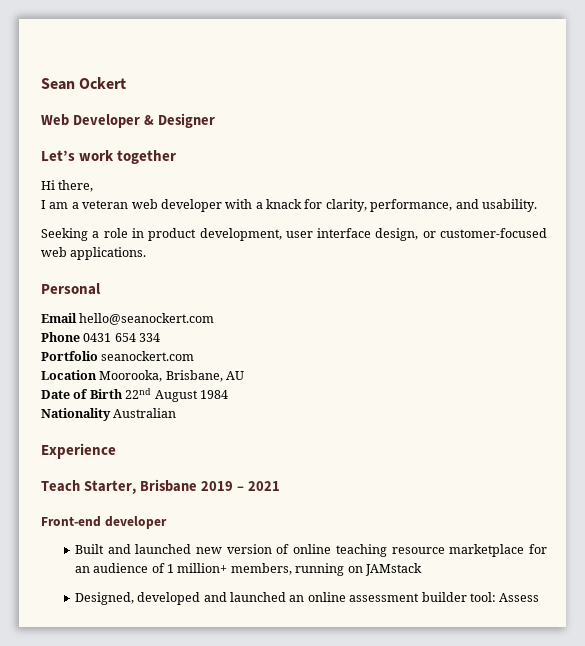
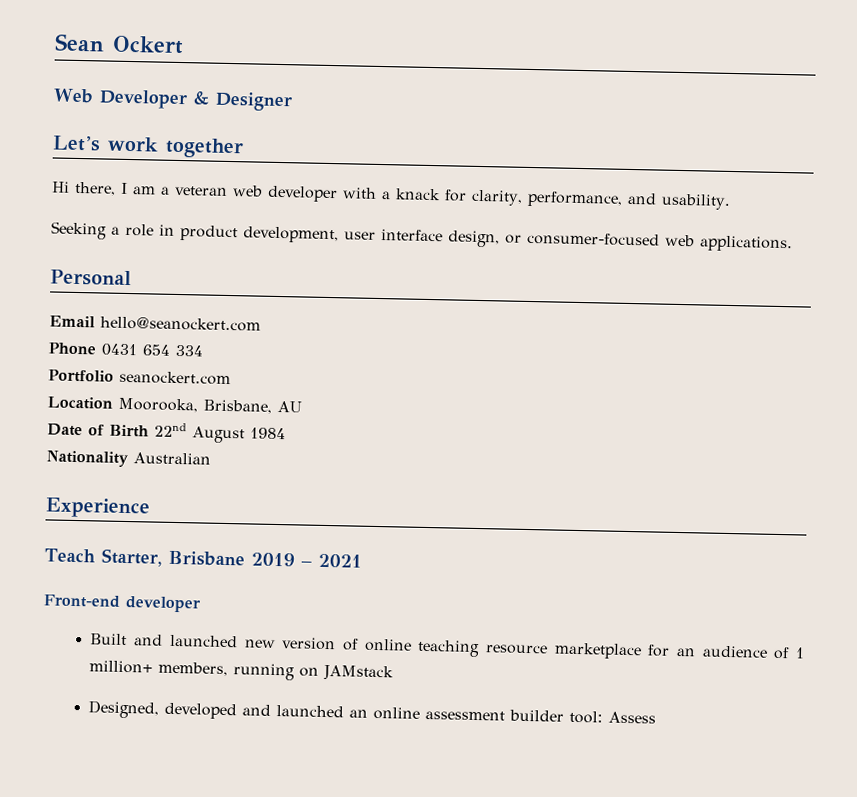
- Hi there,
- I am a veteran web developer with a knack for clarity, performance, and usability.
+ Hi there, I am a veteran web developer with a knack for clarity, performance, and usability.
- Seeking a role in product development, user interface design, or customer-focused web applications.
+ Seeking a role in product development, user interface design, or consumer-focused web applications.

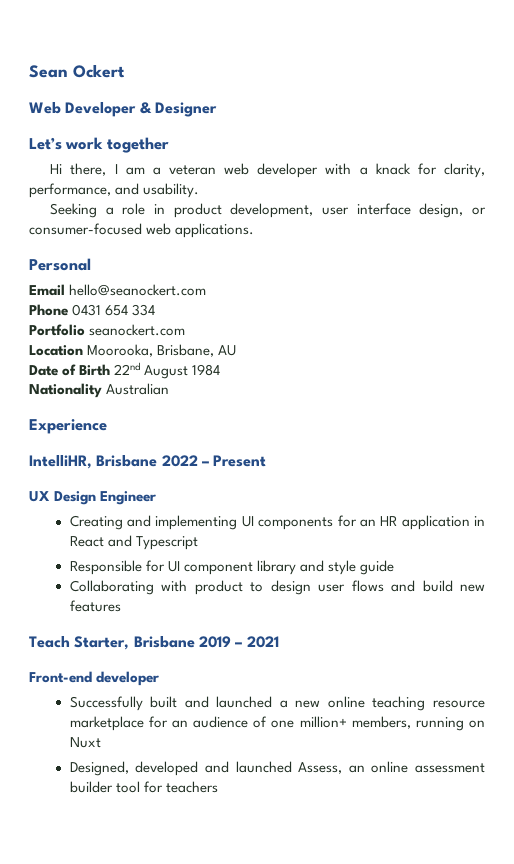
+ IntelliHR, Brisbane 2022 – Present
+ UX Design Engineer
+ Creating and implementing UI components for an HR application in React and Typescript
+ Responsible for UI component library and style guide
+ Collaborating with product to design user flows and build new features
- Built and launched new version of online teaching resource marketplace for an audience of 1 million+ members, running on JAMstack
+ Successfully built and launched a new online teaching resource marketplace for an audience of one million+ members, running on Nuxt
- Designed, developed and launched an online assessment builder tool: Assess
+ Designed, developed and launched Assess, an online assessment builder tool for teachers

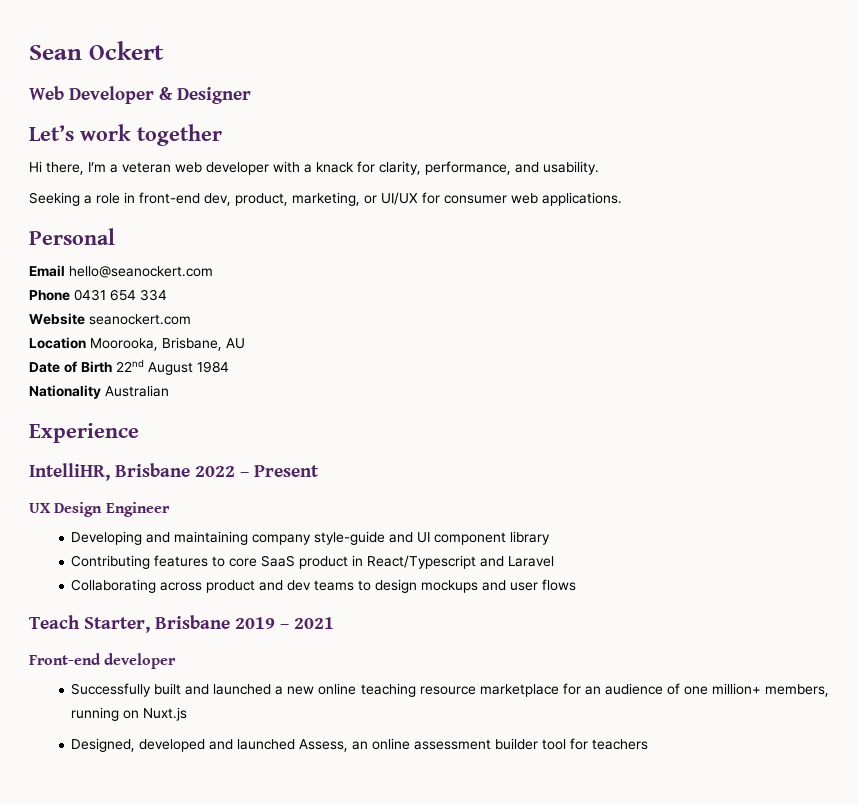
- Hi there, I am a veteran web developer with a knack for clarity, performance, and usability.
+ Hi there, I’m a veteran web developer with a knack for clarity, performance, and usability.
- Seeking a role in product development, user interface design, or consumer-focused web applications.
+ Seeking a role in front-end dev, product, marketing, or UI/UX for consumer web applications.
- Portfolio seanockert.com
+ Website seanockert.com
- Creating and implementing UI components for an HR application in React and Typescript
- Responsible for UI component library and style guide
- Collaborating with product to design user flows and build new features
+ Developing and maintaining company style-guide and UI component library
+ Contributing features to core SaaS product in React/Typescript and Laravel
+ Collaborating across product and dev teams to design mockups and user flows
- Successfully built and launched a new online teaching resource marketplace for an audience of one million+ members, running on Nuxt
+ Successfully built and launched a new online teaching resource marketplace for an audience of one million+ members, running on Nuxt.js

